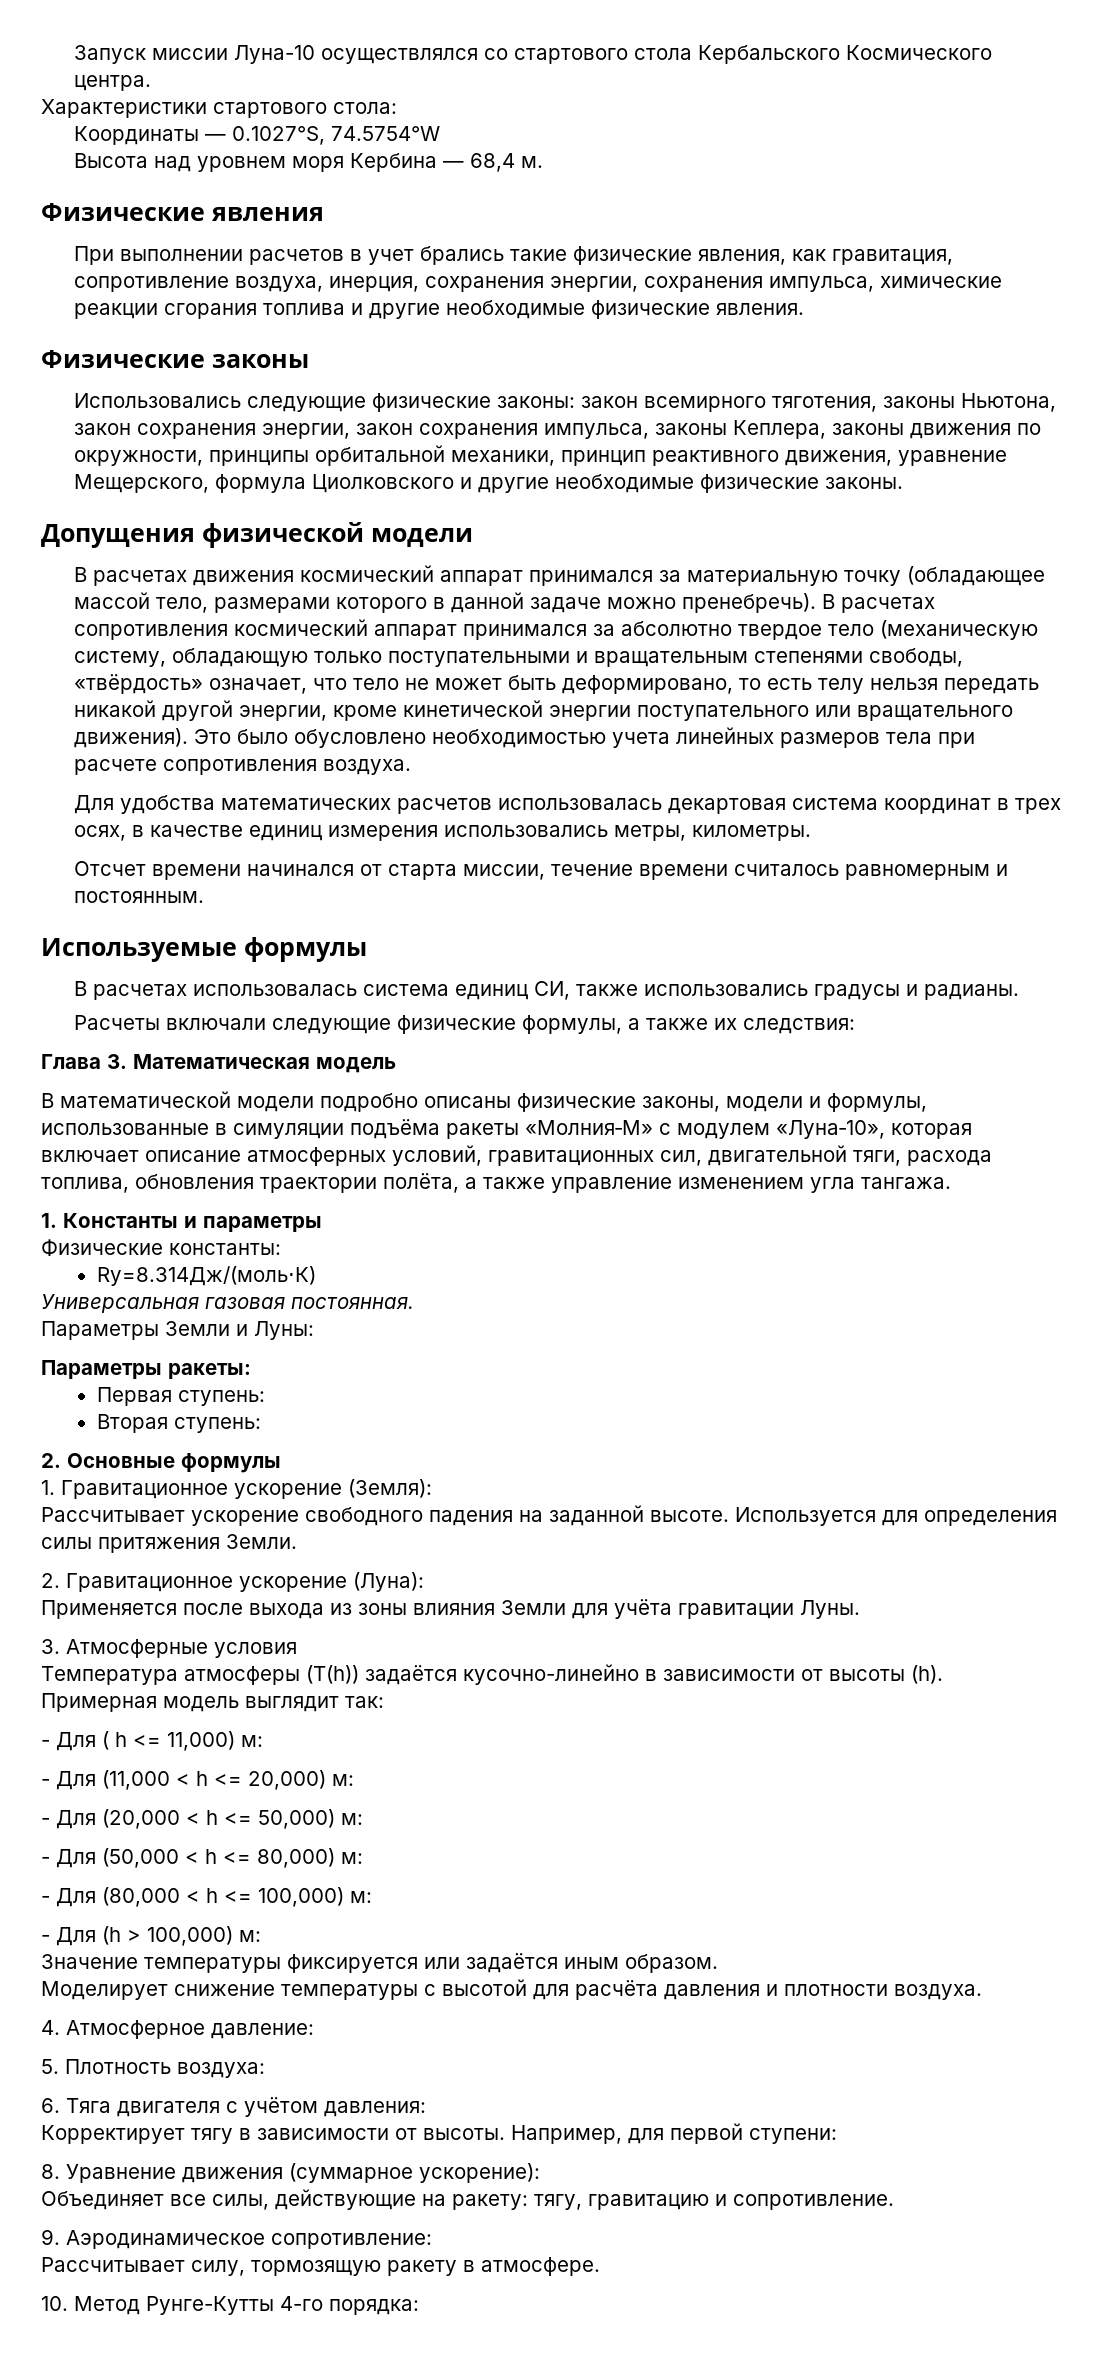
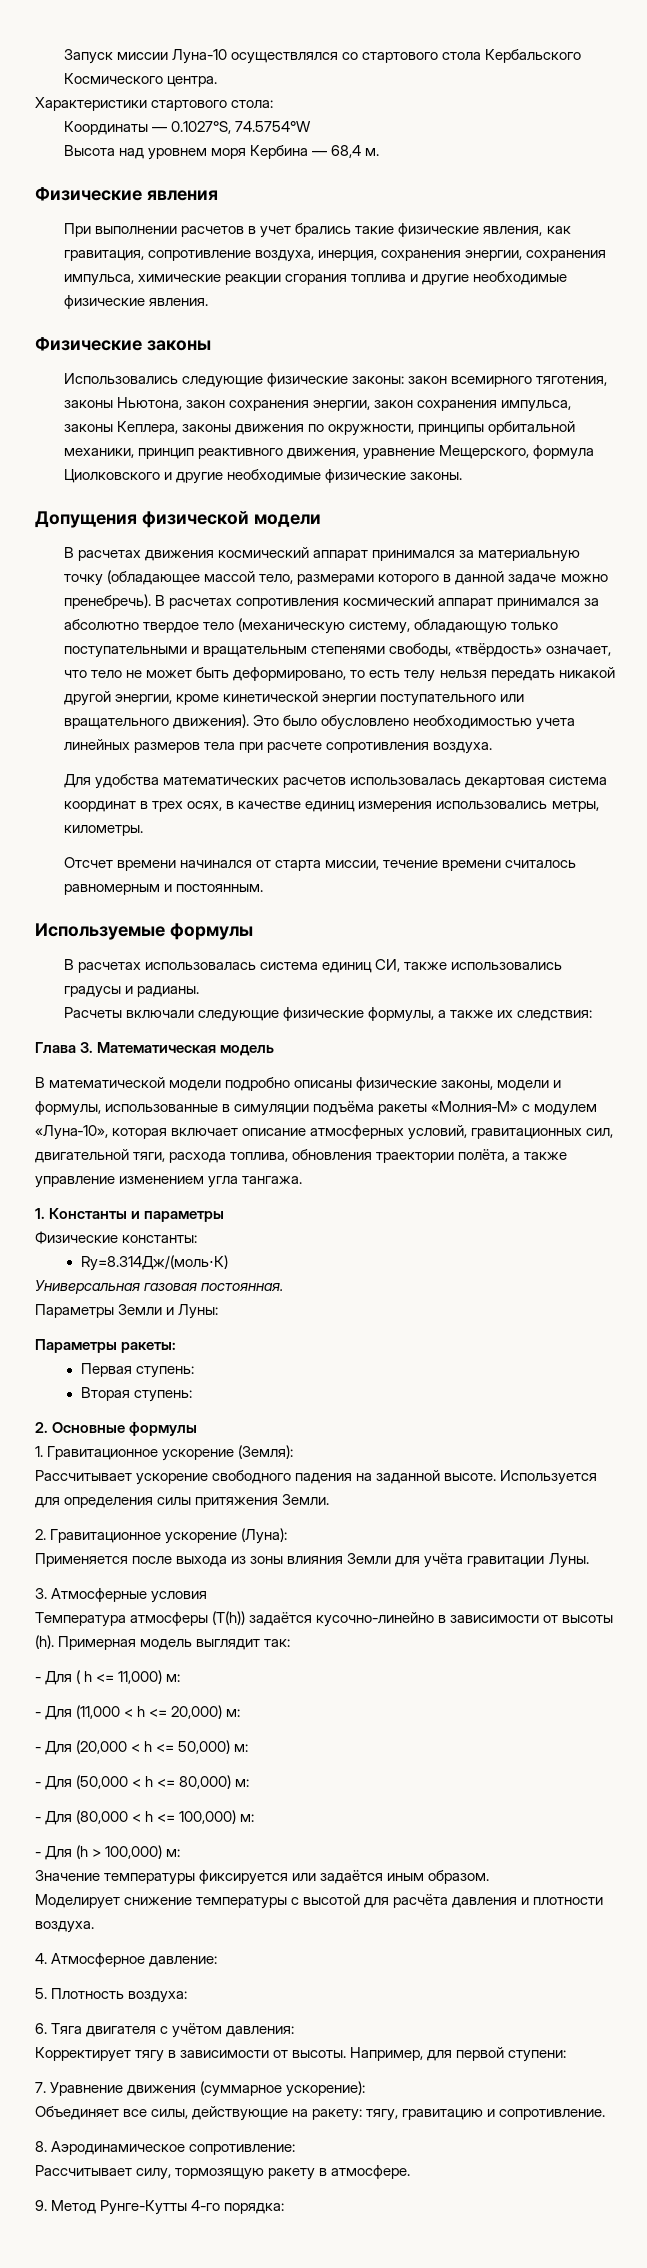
- 8. Уравнение движения (суммарное ускорение):
+ 7. Уравнение движения (суммарное ускорение):
- 9. Аэродинамическое сопротивление:
+ 8. Аэродинамическое сопротивление:
- 10. Метод Рунге-Кутты 4-го порядка:
+ 9. Метод Рунге-Кутты 4-го порядка:

